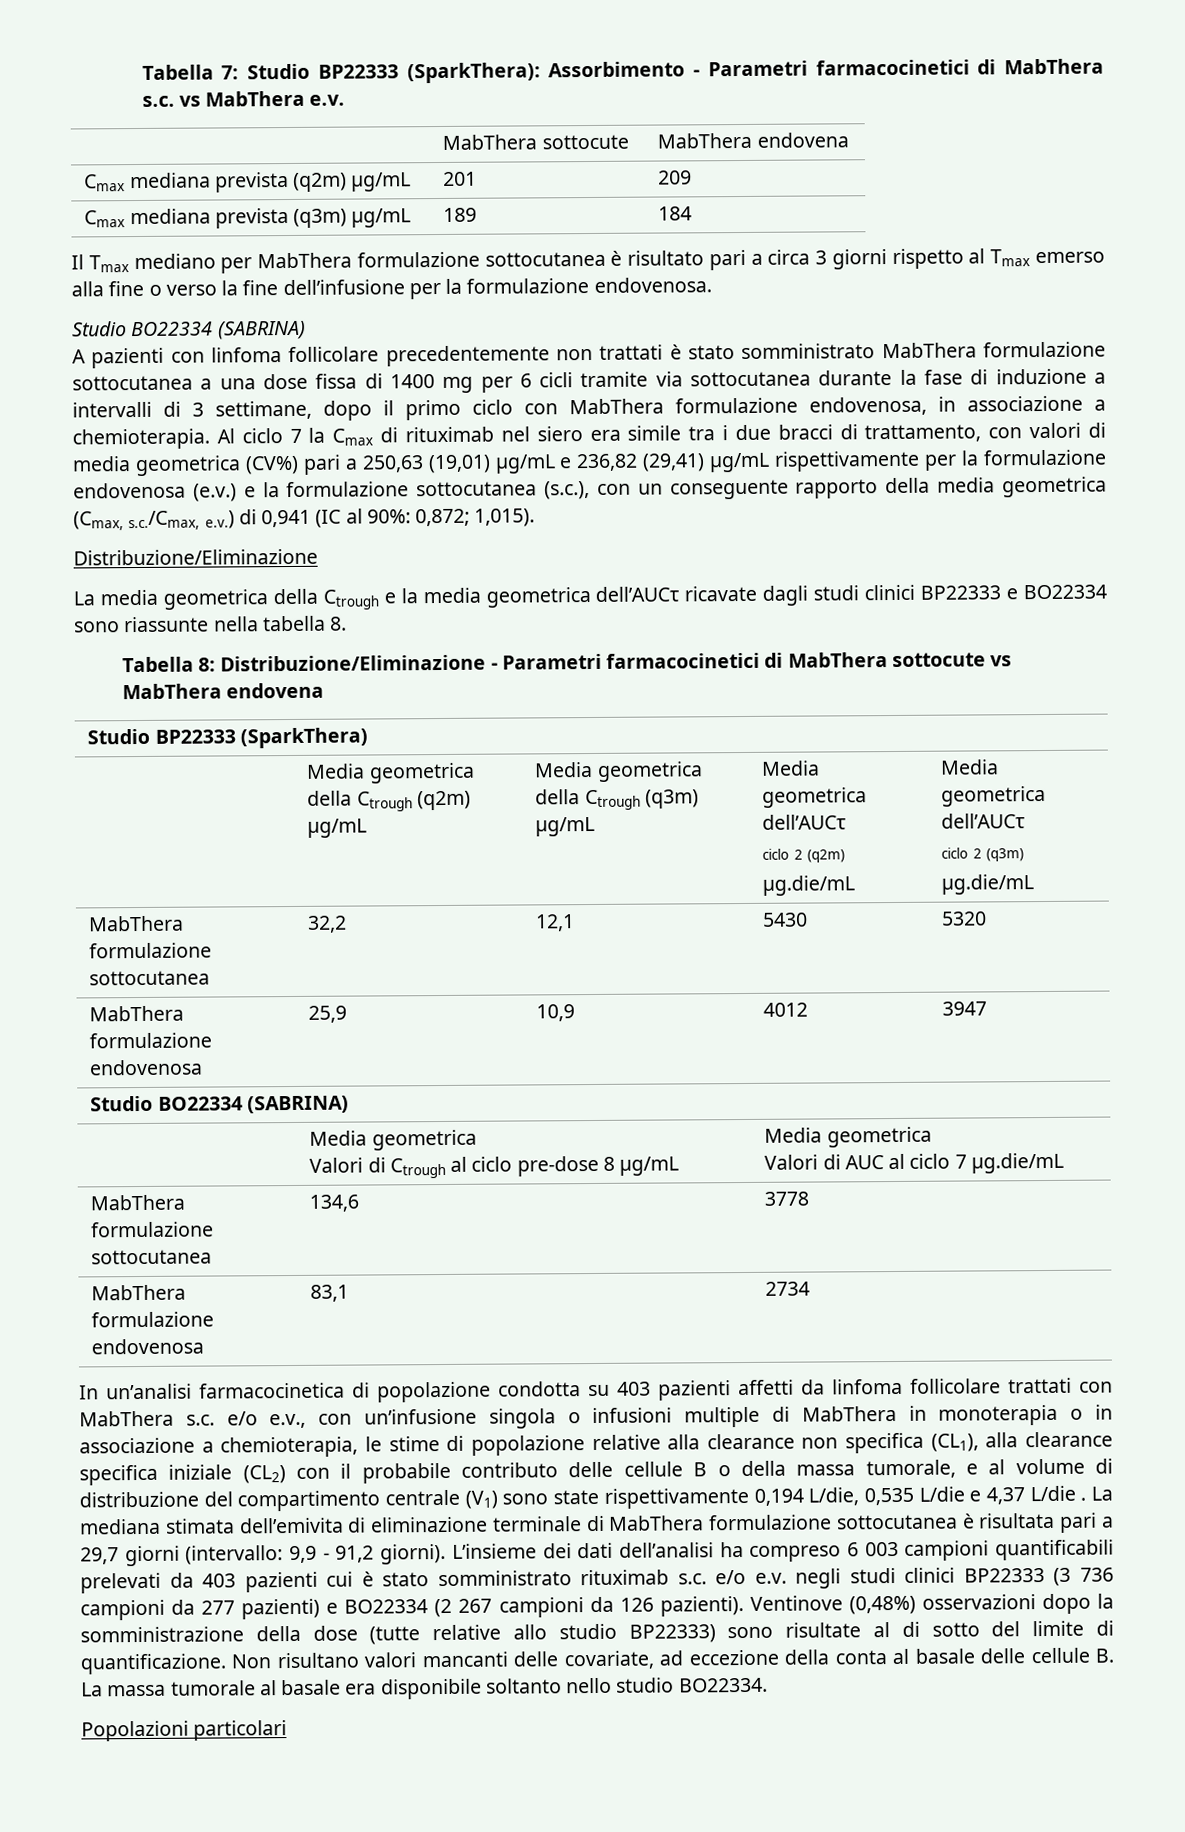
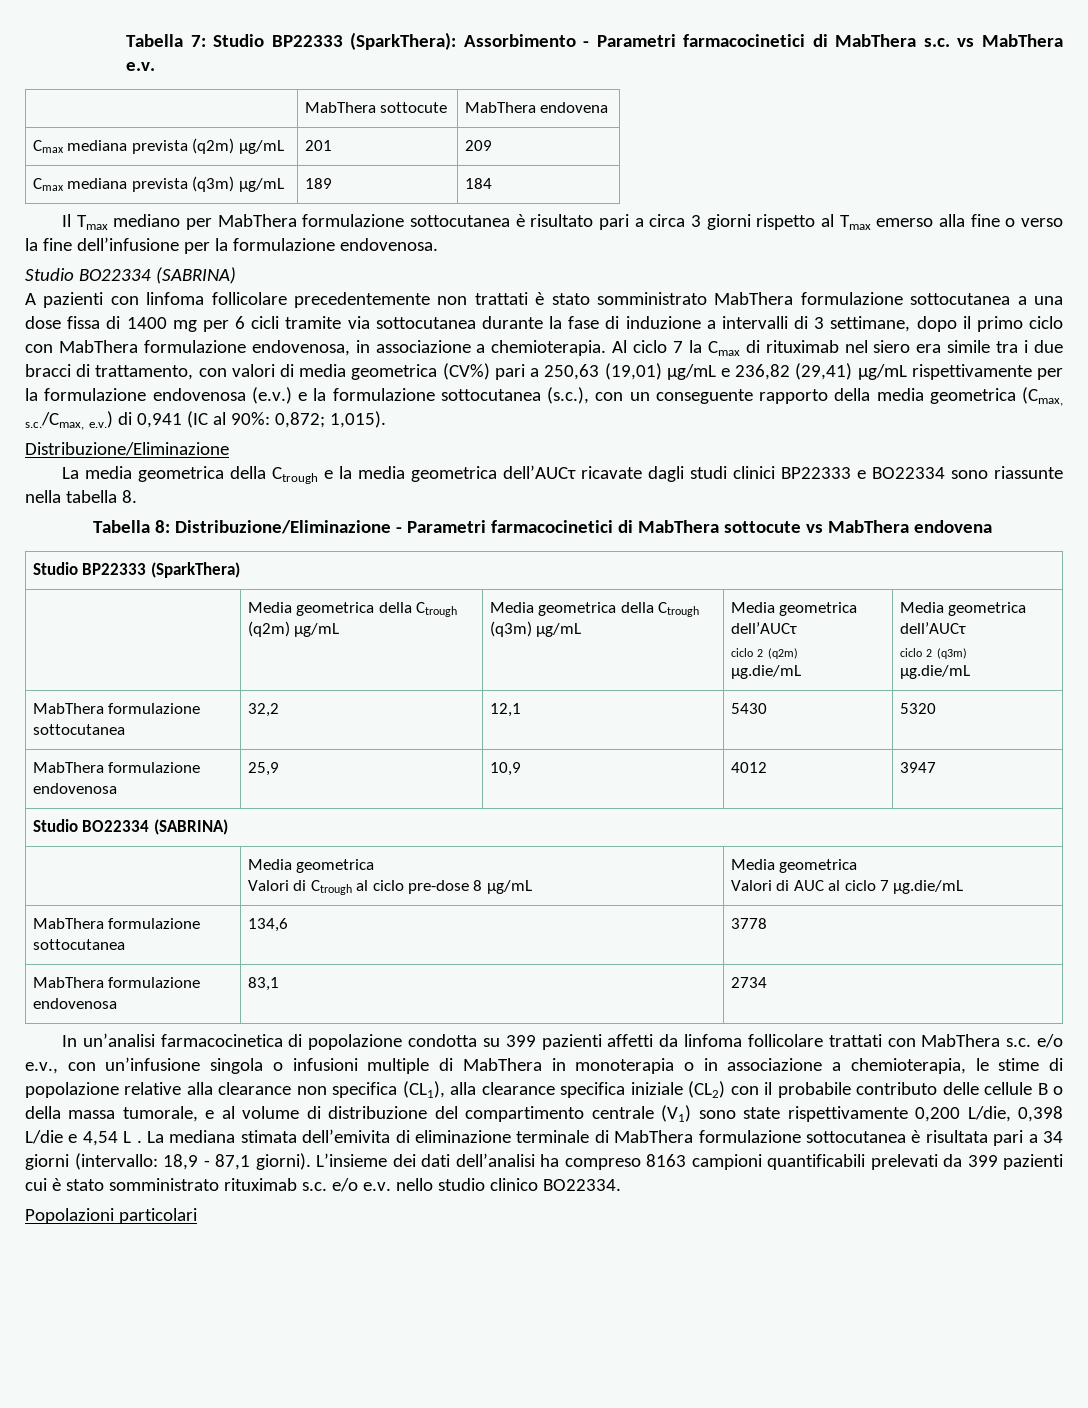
- In un’analisi farmacocinetica di popolazione condotta su 403 pazienti affetti da linfoma follicolare trattati con MabThera s.c. e/o e.v., con un’infusione singola o infusioni multiple di MabThera in monoterapia o in associazione a chemioterapia, le stime di popolazione relative alla clearance non specifica (CL1), alla clearance specifica iniziale (CL2) con il probabile contributo delle cellule B o della massa tumorale, e al volume di distribuzione del compartimento centrale (V1) sono state rispettivamente 0,194 L/die, 0,535 L/die e 4,37 L/die .
+ In un’analisi farmacocinetica di popolazione condotta su 399 pazienti affetti da linfoma follicolare trattati con MabThera s.c. e/o e.v., con un’infusione singola o infusioni multiple di MabThera in monoterapia o in associazione a chemioterapia, le stime di popolazione relative alla clearance non specifica (CL1), alla clearance specifica iniziale (CL2) con il probabile contributo delle cellule B o della massa tumorale, e al volume di distribuzione del compartimento centrale (V1) sono state rispettivamente 0,200 L/die, 0,398 L/die e 4,54 L .
- La mediana stimata dell’emivita di eliminazione terminale di MabThera formulazione sottocutanea è risultata pari a 29,7 giorni (intervallo: 9,9 - 91,2 giorni).
+ La mediana stimata dell’emivita di eliminazione terminale di MabThera formulazione sottocutanea è risultata pari a 34 giorni (intervallo: 18,9 - 87,1 giorni).
- L’insieme dei dati dell’analisi ha compreso 6 003 campioni quantificabili prelevati da 403 pazienti cui è stato somministrato rituximab s.c. e/o e.v. negli studi clinici BP22333 (3 736 campioni da 277 pazienti) e BO22334 (2 267 campioni da 126 pazienti). Ventinove (0,48%) osservazioni dopo la somministrazione della dose (tutte relative allo studio BP22333) sono risultate al di sotto del limite di quantificazione. Non risultano valori mancanti delle covariate, ad eccezione della conta al basale delle cellule B. La massa tumorale al basale era disponibile soltanto nello studio BO22334.
+ L’insieme dei dati dell’analisi ha compreso 8163 campioni quantificabili prelevati da 399 pazienti cui è stato somministrato rituximab s.c. e/o e.v. nello studio clinico BO22334.

